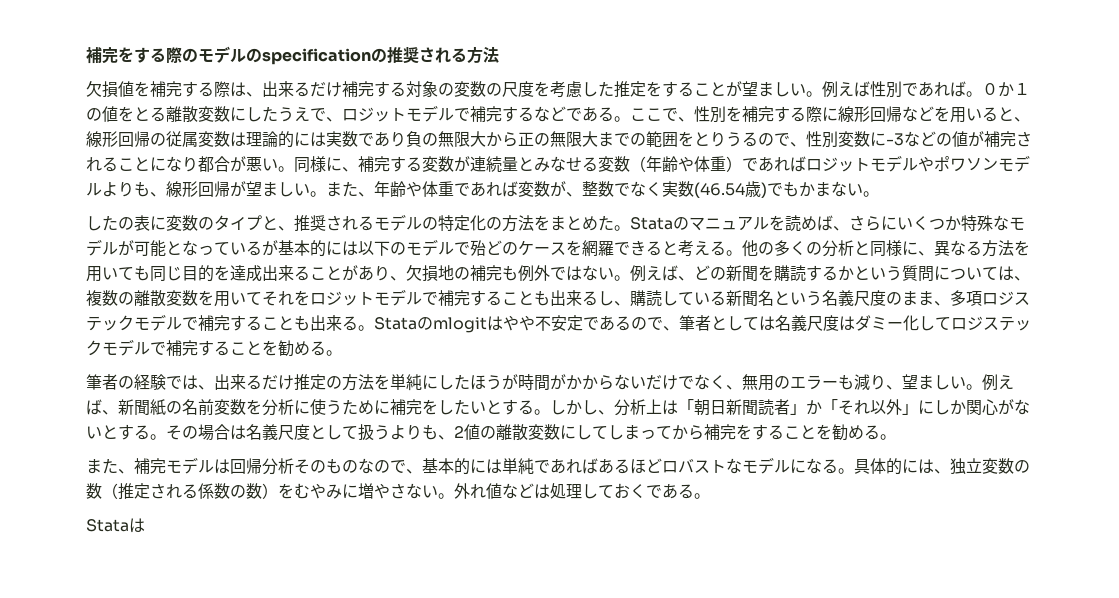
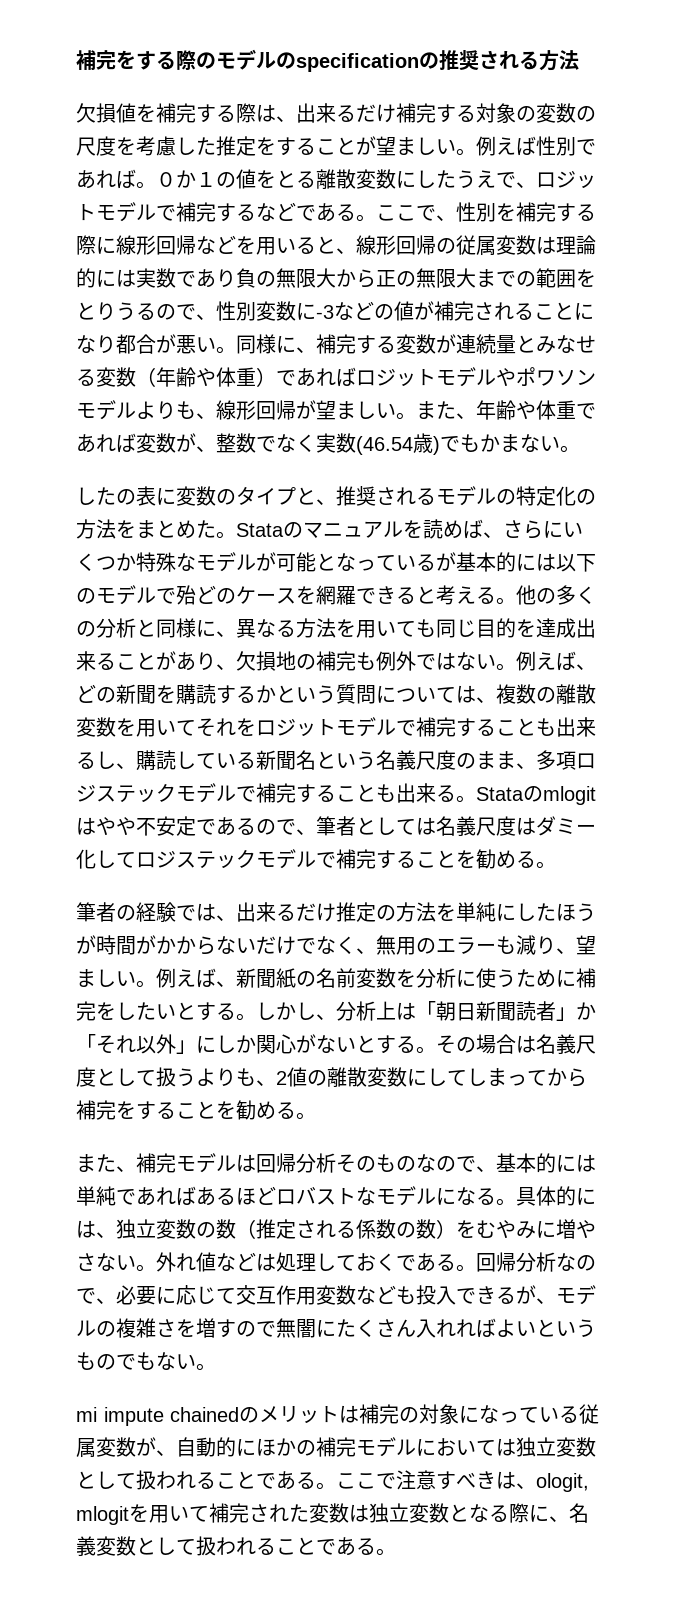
- 外れ値などは処理しておくである。
- Stataは
+ 外れ値などは処理しておくである。回帰分析なので、必要に応じて交互作用変数なども投入できるが、モデルの複雑さを増すので無闇にたくさん入れればよいというものでもない。
+ mi impute chainedのメリットは補完の対象になっている従属変数が、自動的にほかの補完モデルにおいては独立変数として扱われることである。ここで注意すべきは、ologit, mlogitを用いて補完された変数は独立変数となる際に、名義変数として扱われることである。

